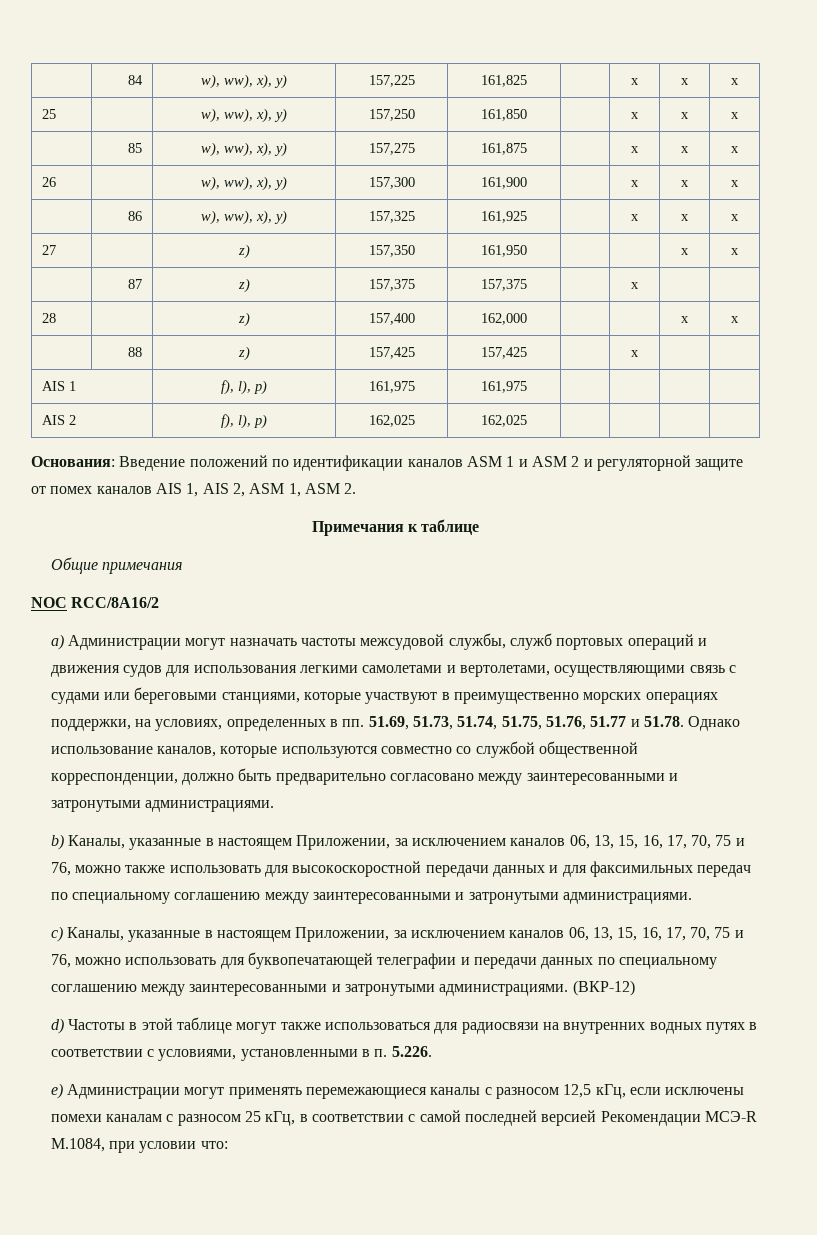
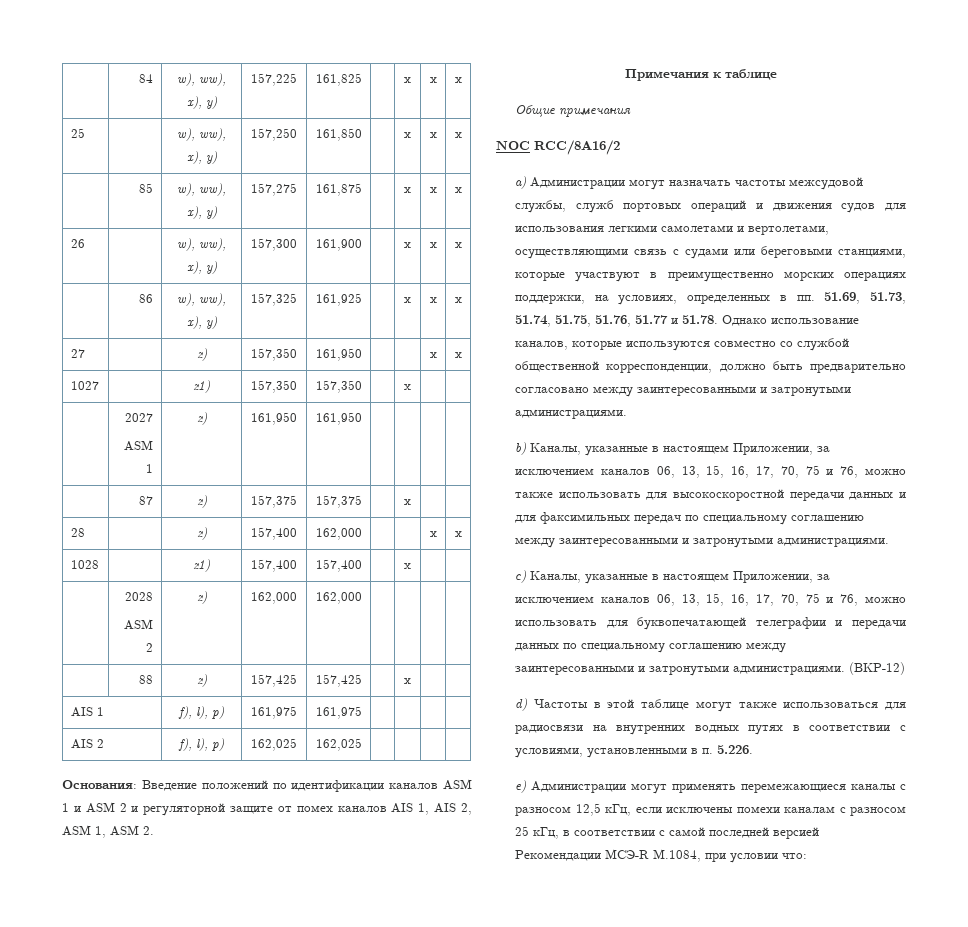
+ 1027 | | z1) | 157,350 | 157,350 | | x | |
+ | 2027
+ ASM 1 | z) | 161,950 | 161,950 | | | |
+ 1028 | | z1) | 157,400 | 157,400 | | x | |
+ | 2028
+ ASM 2 | z) | 162,000 | 162,000 | | | |

